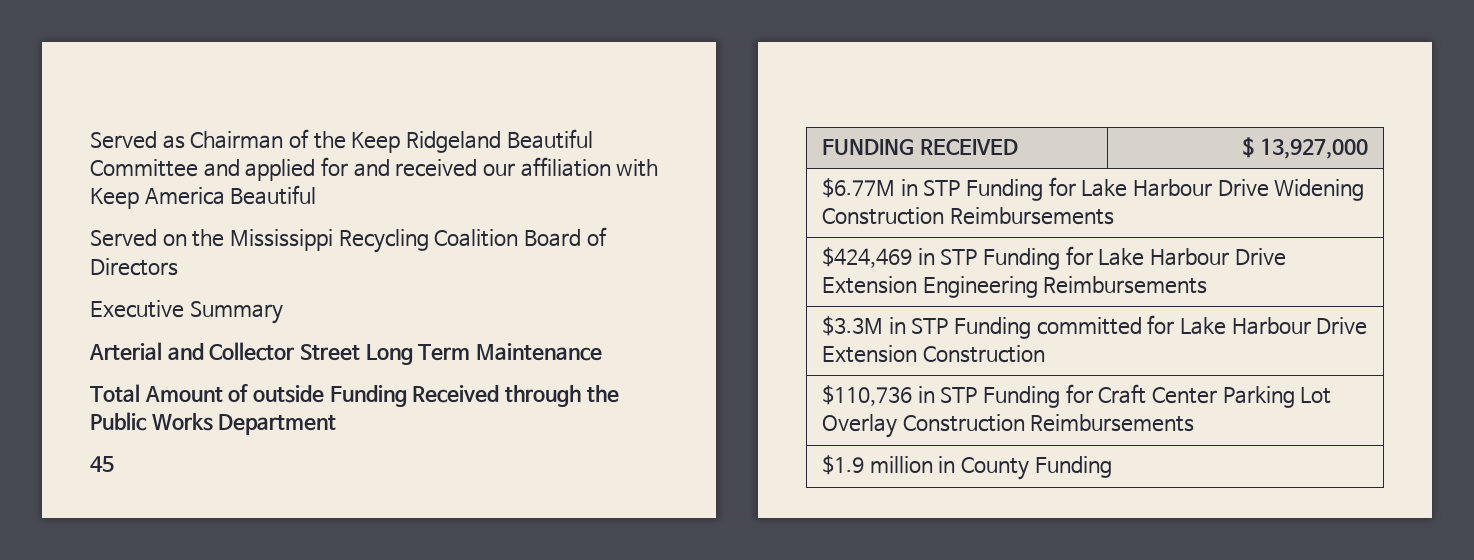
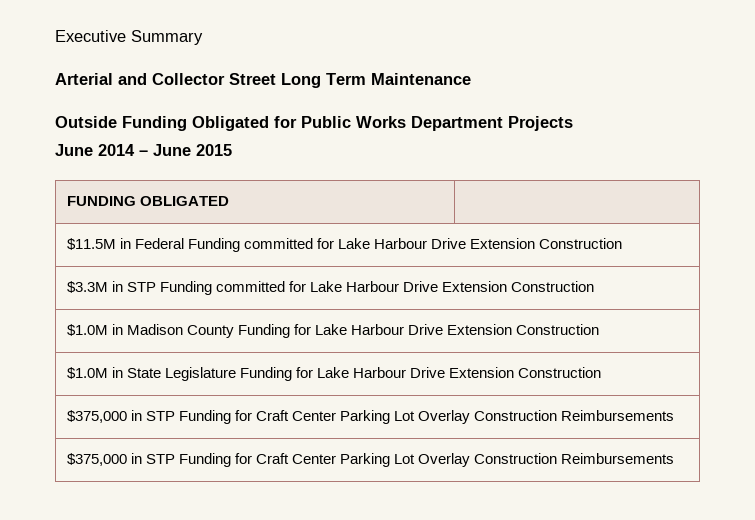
- Served as Chairman of the Keep Ridgeland Beautiful Committee and applied for and received our affiliation with Keep America Beautiful
- Served on the Mississippi Recycling Coalition Board of Directors
- Total Amount of outside Funding Received through the Public Works Department
- 45
- FUNDING RECEIVED | $ 13,927,000
- $6.77M in STP Funding for Lake Harbour Drive Widening Construction Reimbursements
- $424,469 in STP Funding for Lake Harbour Drive Extension Engineering Reimbursements
+ Outside Funding Obligated for Public Works Department Projects
+ June 2014 – June 2015
+ FUNDING OBLIGATED |
+ $11.5M in Federal Funding committed for Lake Harbour Drive Extension Construction
- $110,736 in STP Funding for Craft Center Parking Lot Overlay Construction Reimbursements
- $1.9 million in County Funding
+ $1.0M in Madison County Funding for Lake Harbour Drive Extension Construction
+ $1.0M in State Legislature Funding for Lake Harbour Drive Extension Construction
+ $375,000 in STP Funding for Craft Center Parking Lot Overlay Construction Reimbursements
+ $375,000 in STP Funding for Craft Center Parking Lot Overlay Construction Reimbursements

